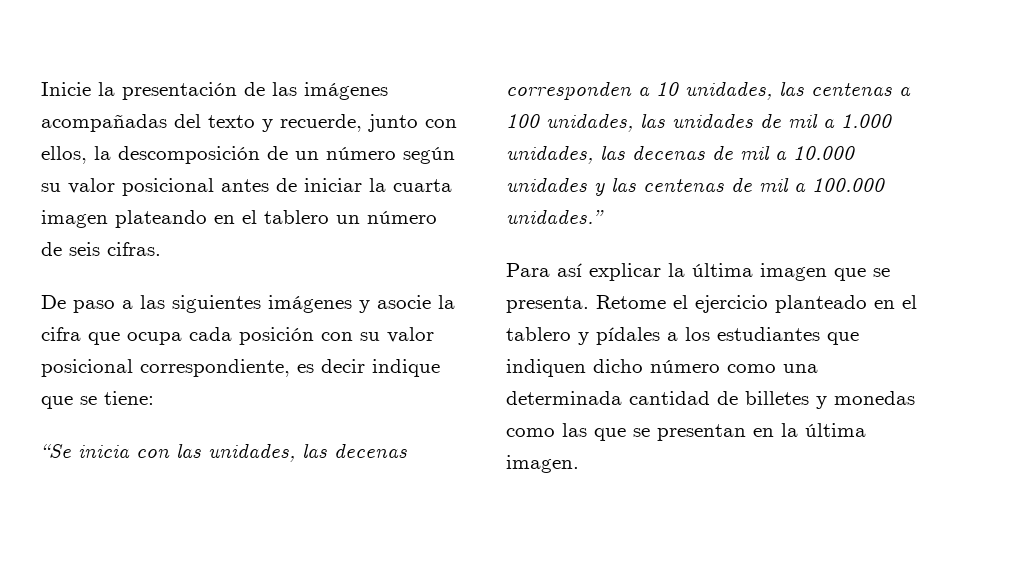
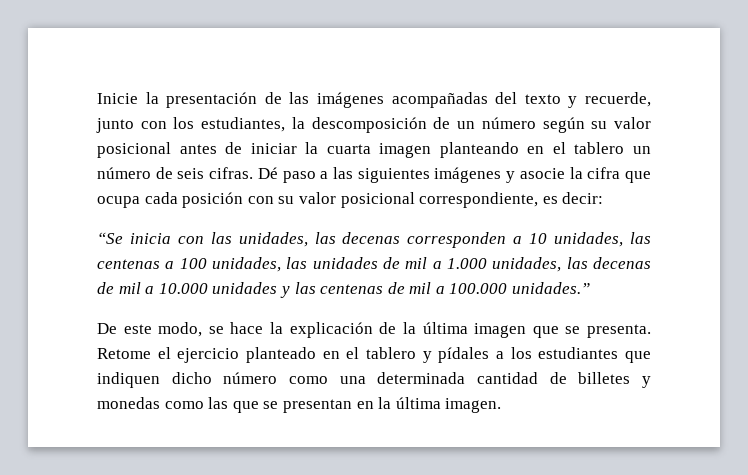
- Inicie la presentación de las imágenes acompañadas del texto y recuerde, junto con ellos, la descomposición de un número según su valor posicional antes de iniciar la cuarta imagen plateando en el tablero un número de seis cifras.
- De paso a las siguientes imágenes y asocie la cifra que ocupa cada posición con su valor posicional correspondiente, es decir indique que se tiene:
+ Inicie la presentación de las imágenes acompañadas del texto y recuerde, junto con los estudiantes, la descomposición de un número según su valor posicional antes de iniciar la cuarta imagen planteando en el tablero un número de seis cifras. Dé paso a las siguientes imágenes y asocie la cifra que ocupa cada posición con su valor posicional correspondiente, es decir:
- Para así explicar la última imagen que se presenta.
+ De este modo, se hace la explicación de la última imagen que se presenta.

